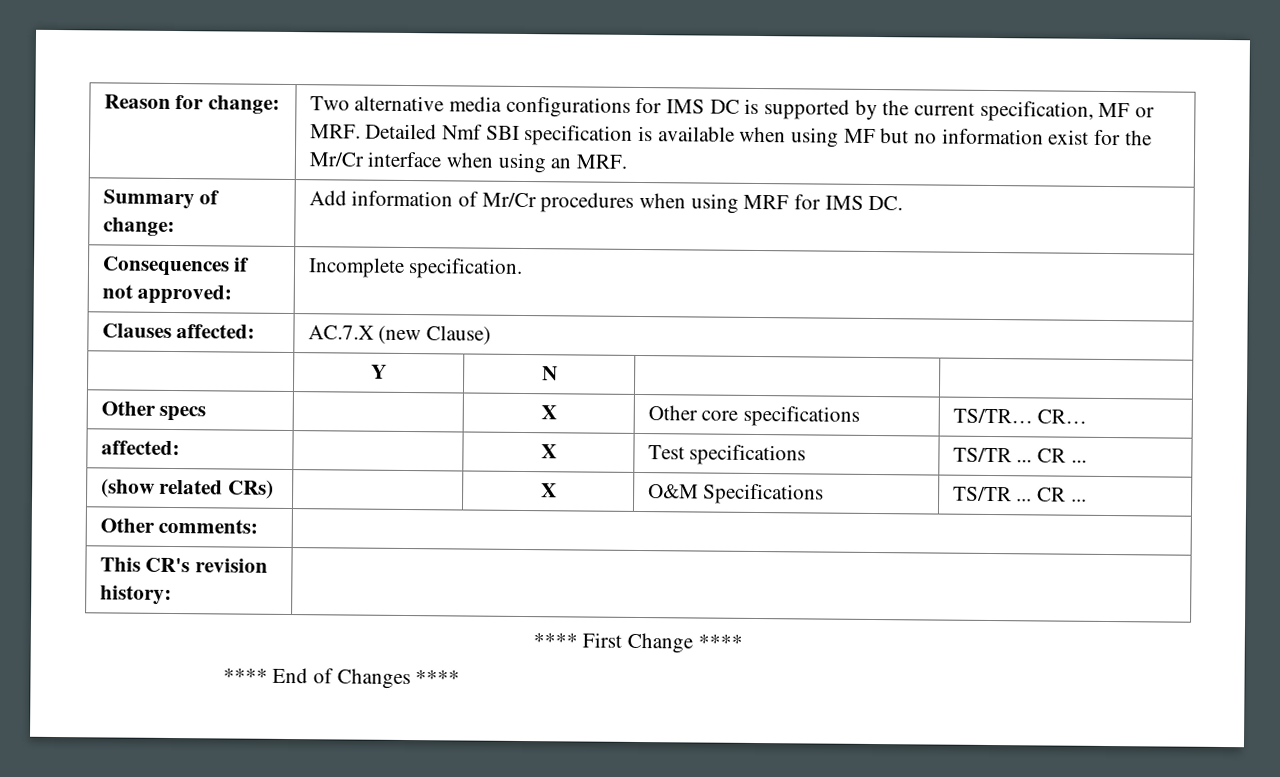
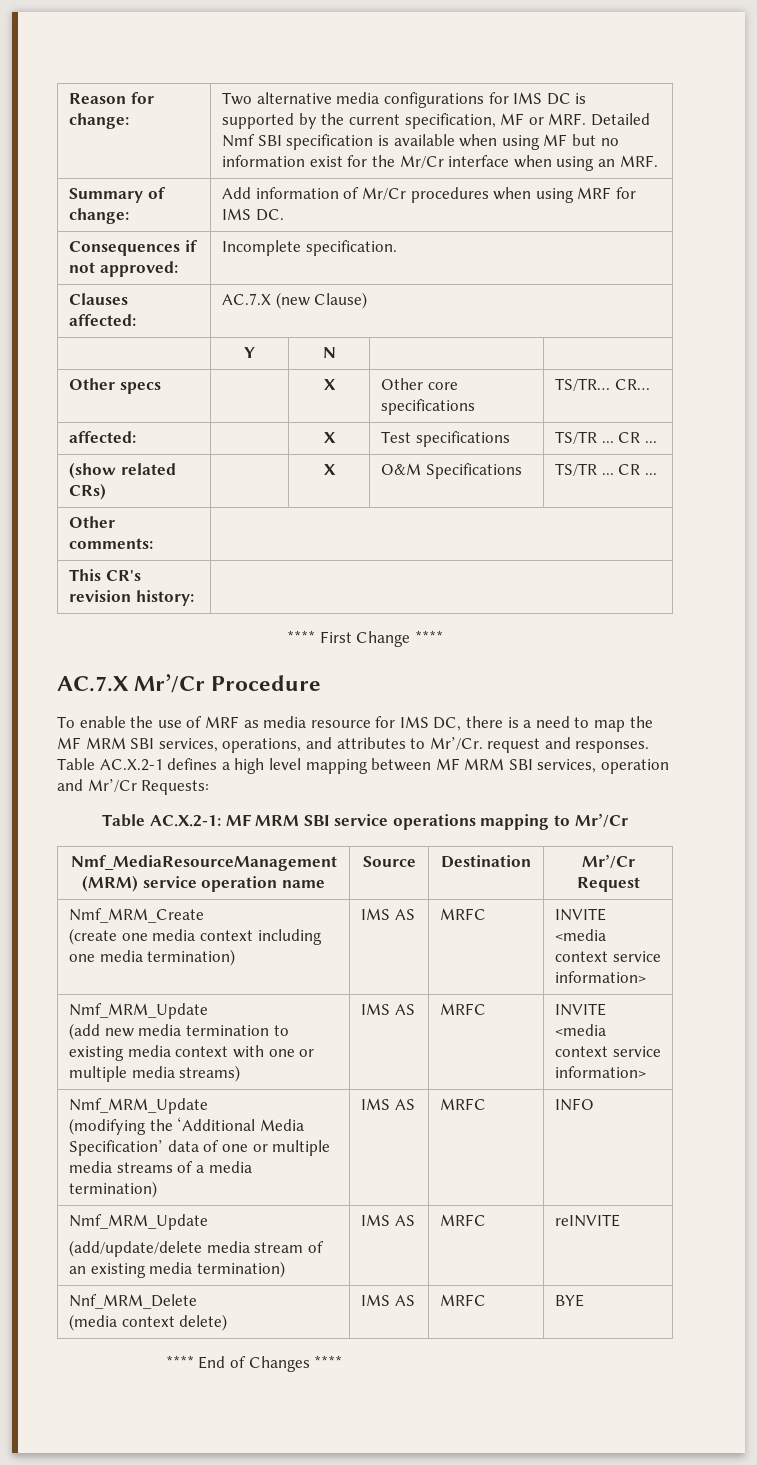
+ AC.7.X Mr’/Cr Procedure
+ To enable the use of MRF as media resource for IMS DC, there is a need to map the MF MRM SBI services, operations, and attributes to Mr’/Cr. request and responses. Table AC.X.2-1 defines a high level mapping between MF MRM SBI services, operation and Mr’/Cr Requests:
+ Table AC.X.2-1: MF MRM SBI service operations mapping to Mr’/Cr
+ Nmf_MediaResourceManagement (MRM) service operation name | Source | Destination | Mr’/Cr Request
+ Nmf_MRM_Create
+ (create one media context including one media termination) | IMS AS | MRFC | INVITE <media context service information>
+ Nmf_MRM_Update
+ (add new media termination to existing media context with one or multiple media streams) | IMS AS | MRFC | INVITE <media context service information>
+ Nmf_MRM_Update
+ (modifying the ‘Additional Media Specification’ data of one or multiple media streams of a media termination) | IMS AS | MRFC | INFO
+ Nmf_MRM_Update
+ (add/update/delete media stream of an existing media termination) | IMS AS | MRFC | reINVITE
+ Nnf_MRM_Delete
+ (media context delete) | IMS AS | MRFC | BYE

